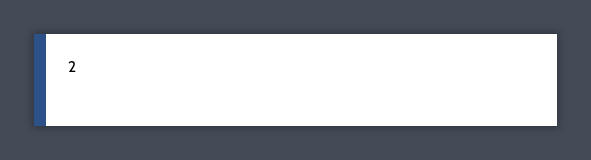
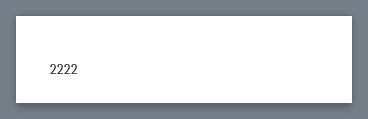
- 2
+ 2222

